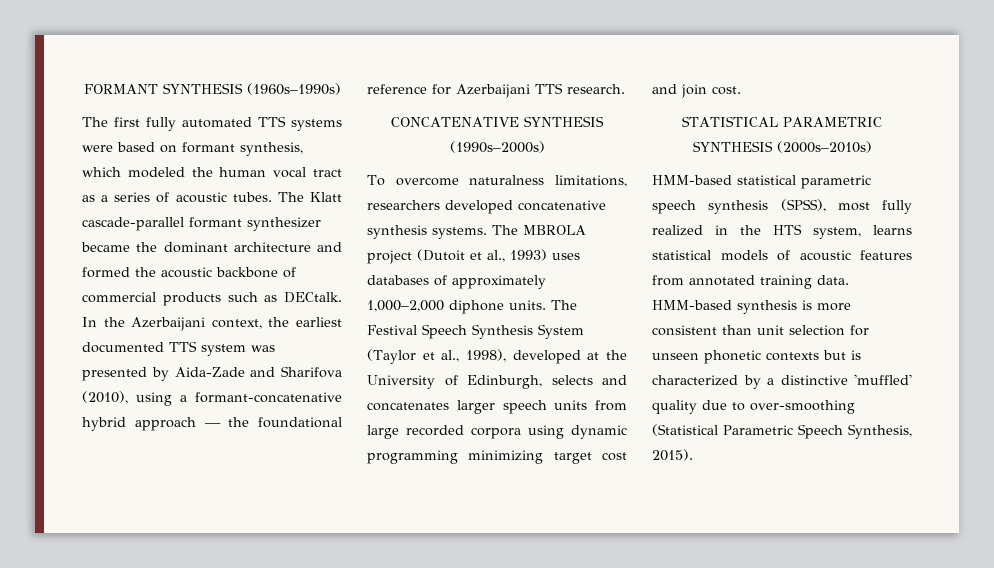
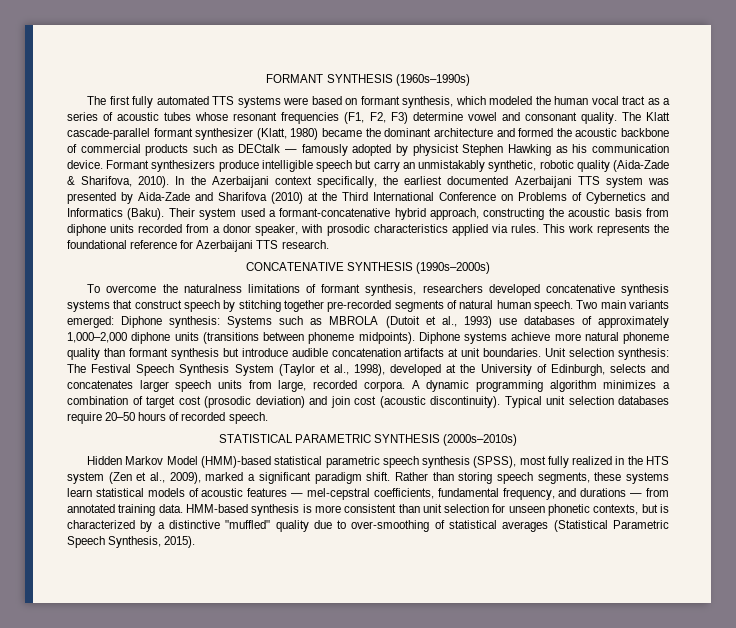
- The first fully automated TTS systems were based on formant synthesis, which modeled the human vocal tract as a series of acoustic tubes.
+ The first fully automated TTS systems were based on formant synthesis, which modeled the human vocal tract as a series of acoustic tubes whose resonant frequencies (F1, F2, F3) determine vowel and consonant quality.
- The Klatt cascade-parallel formant synthesizer became the dominant architecture and formed the acoustic backbone of commercial products such as DECtalk.
+ The Klatt cascade-parallel formant synthesizer (Klatt, 1980) became the dominant architecture and formed the acoustic backbone of commercial products such as DECtalk — famously adopted by physicist Stephen Hawking as his communication device. Formant synthesizers produce intelligible speech but carry an unmistakably synthetic, robotic quality (Aida-Zade & Sharifova, 2010).
- In the Azerbaijani context, the earliest documented TTS system was presented by Aida-Zade and Sharifova (2010), using a formant-concatenative hybrid approach — the foundational reference for Azerbaijani TTS research.
+ In the Azerbaijani context specifically, the earliest documented Azerbaijani TTS system was presented by Aida-Zade and Sharifova (2010) at the Third International Conference on Problems of Cybernetics and Informatics (Baku). Their system used a formant-concatenative hybrid approach, constructing the acoustic basis from diphone units recorded from a donor speaker, with prosodic characteristics applied via rules. This work represents the foundational reference for Azerbaijani TTS research.
- To overcome naturalness limitations, researchers developed concatenative synthesis systems. The MBROLA project (Dutoit et al., 1993) uses databases of approximately 1,000–2,000 diphone units. The Festival Speech Synthesis System (Taylor et al., 1998), developed at the University of Edinburgh, selects and concatenates larger speech units from large recorded corpora using dynamic programming minimizing target cost and join cost.
+ To overcome the naturalness limitations of formant synthesis, researchers developed concatenative synthesis systems that construct speech by stitching together pre-recorded segments of natural human speech. Two main variants emerged: Diphone synthesis: Systems such as MBROLA (Dutoit et al., 1993) use databases of approximately 1,000–2,000 diphone units (transitions between phoneme midpoints). Diphone systems achieve more natural phoneme quality than formant synthesis but introduce audible concatenation artifacts at unit boundaries. Unit selection synthesis: The Festival Speech Synthesis System (Taylor et al., 1998), developed at the University of Edinburgh, selects and concatenates larger speech units from large, recorded corpora. A dynamic programming algorithm minimizes a combination of target cost (prosodic deviation) and join cost (acoustic discontinuity). Typical unit selection databases require 20–50 hours of recorded speech.
- HMM-based statistical parametric speech synthesis (SPSS), most fully realized in the HTS system, learns statistical models of acoustic features from annotated training data.
+ Hidden Markov Model (HMM)-based statistical parametric speech synthesis (SPSS), most fully realized in the HTS system (Zen et al., 2009), marked a significant paradigm shift. Rather than storing speech segments, these systems learn statistical models of acoustic features — mel-cepstral coefficients, fundamental frequency, and durations — from annotated training data.
- HMM-based synthesis is more consistent than unit selection for unseen phonetic contexts but is characterized by a distinctive 'muffled' quality due to over-smoothing (Statistical Parametric Speech Synthesis, 2015).
+ HMM-based synthesis is more consistent than unit selection for unseen phonetic contexts, but is characterized by a distinctive "muffled" quality due to over-smoothing of statistical averages (Statistical Parametric Speech Synthesis, 2015).

